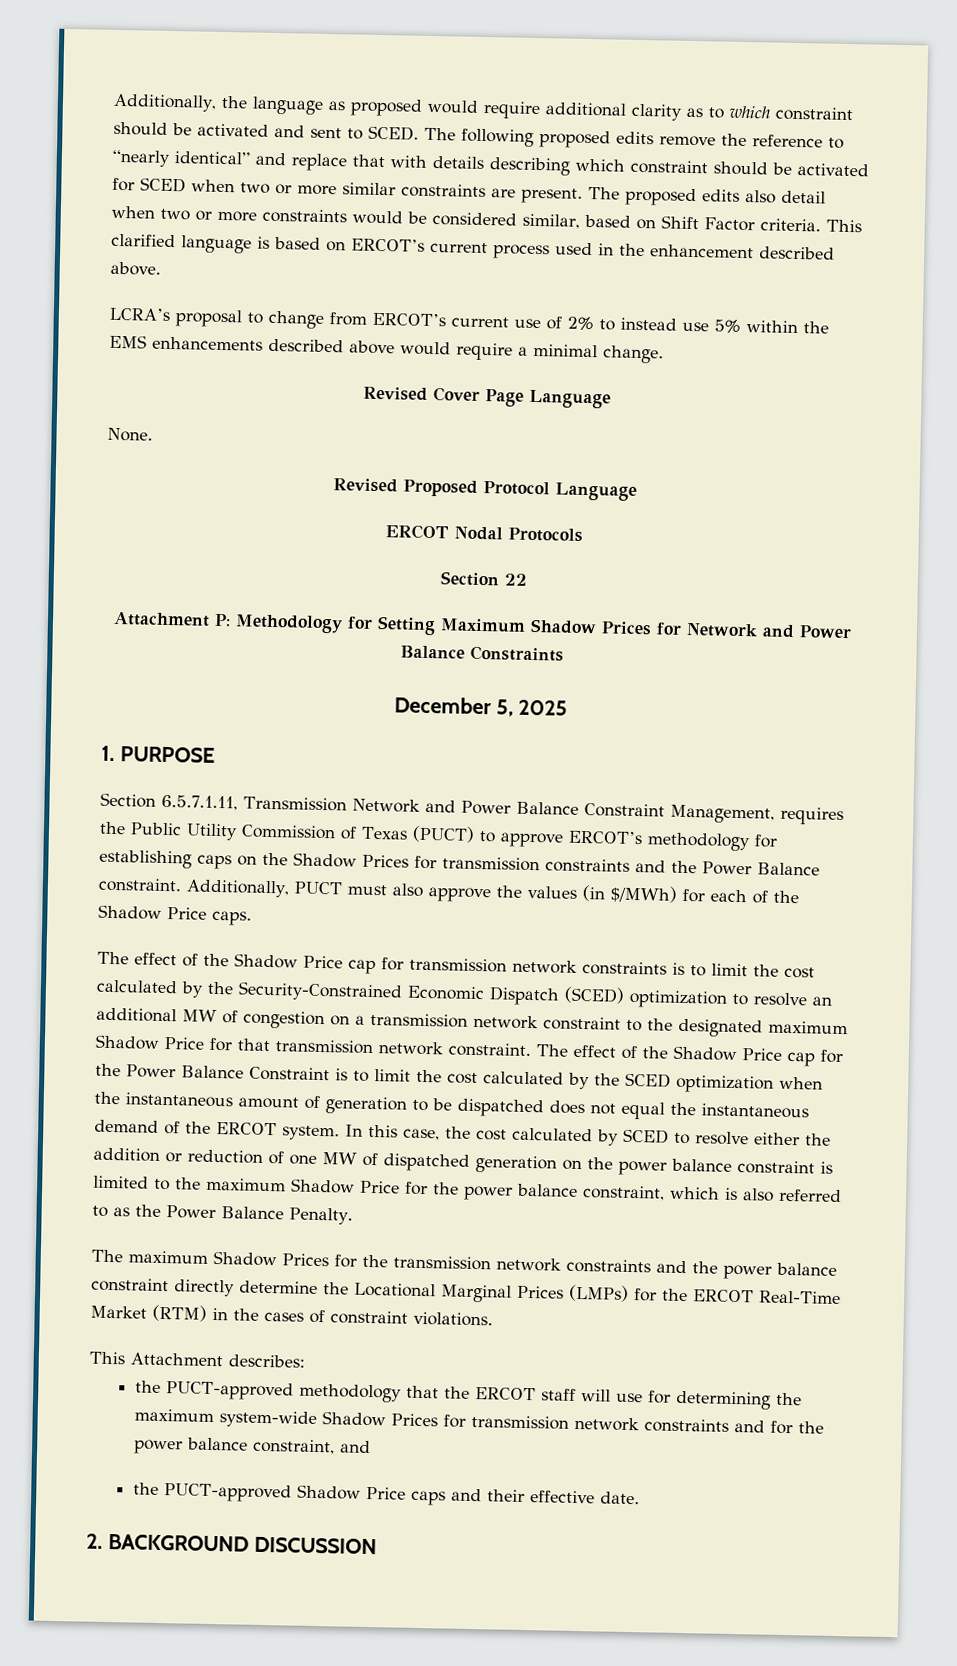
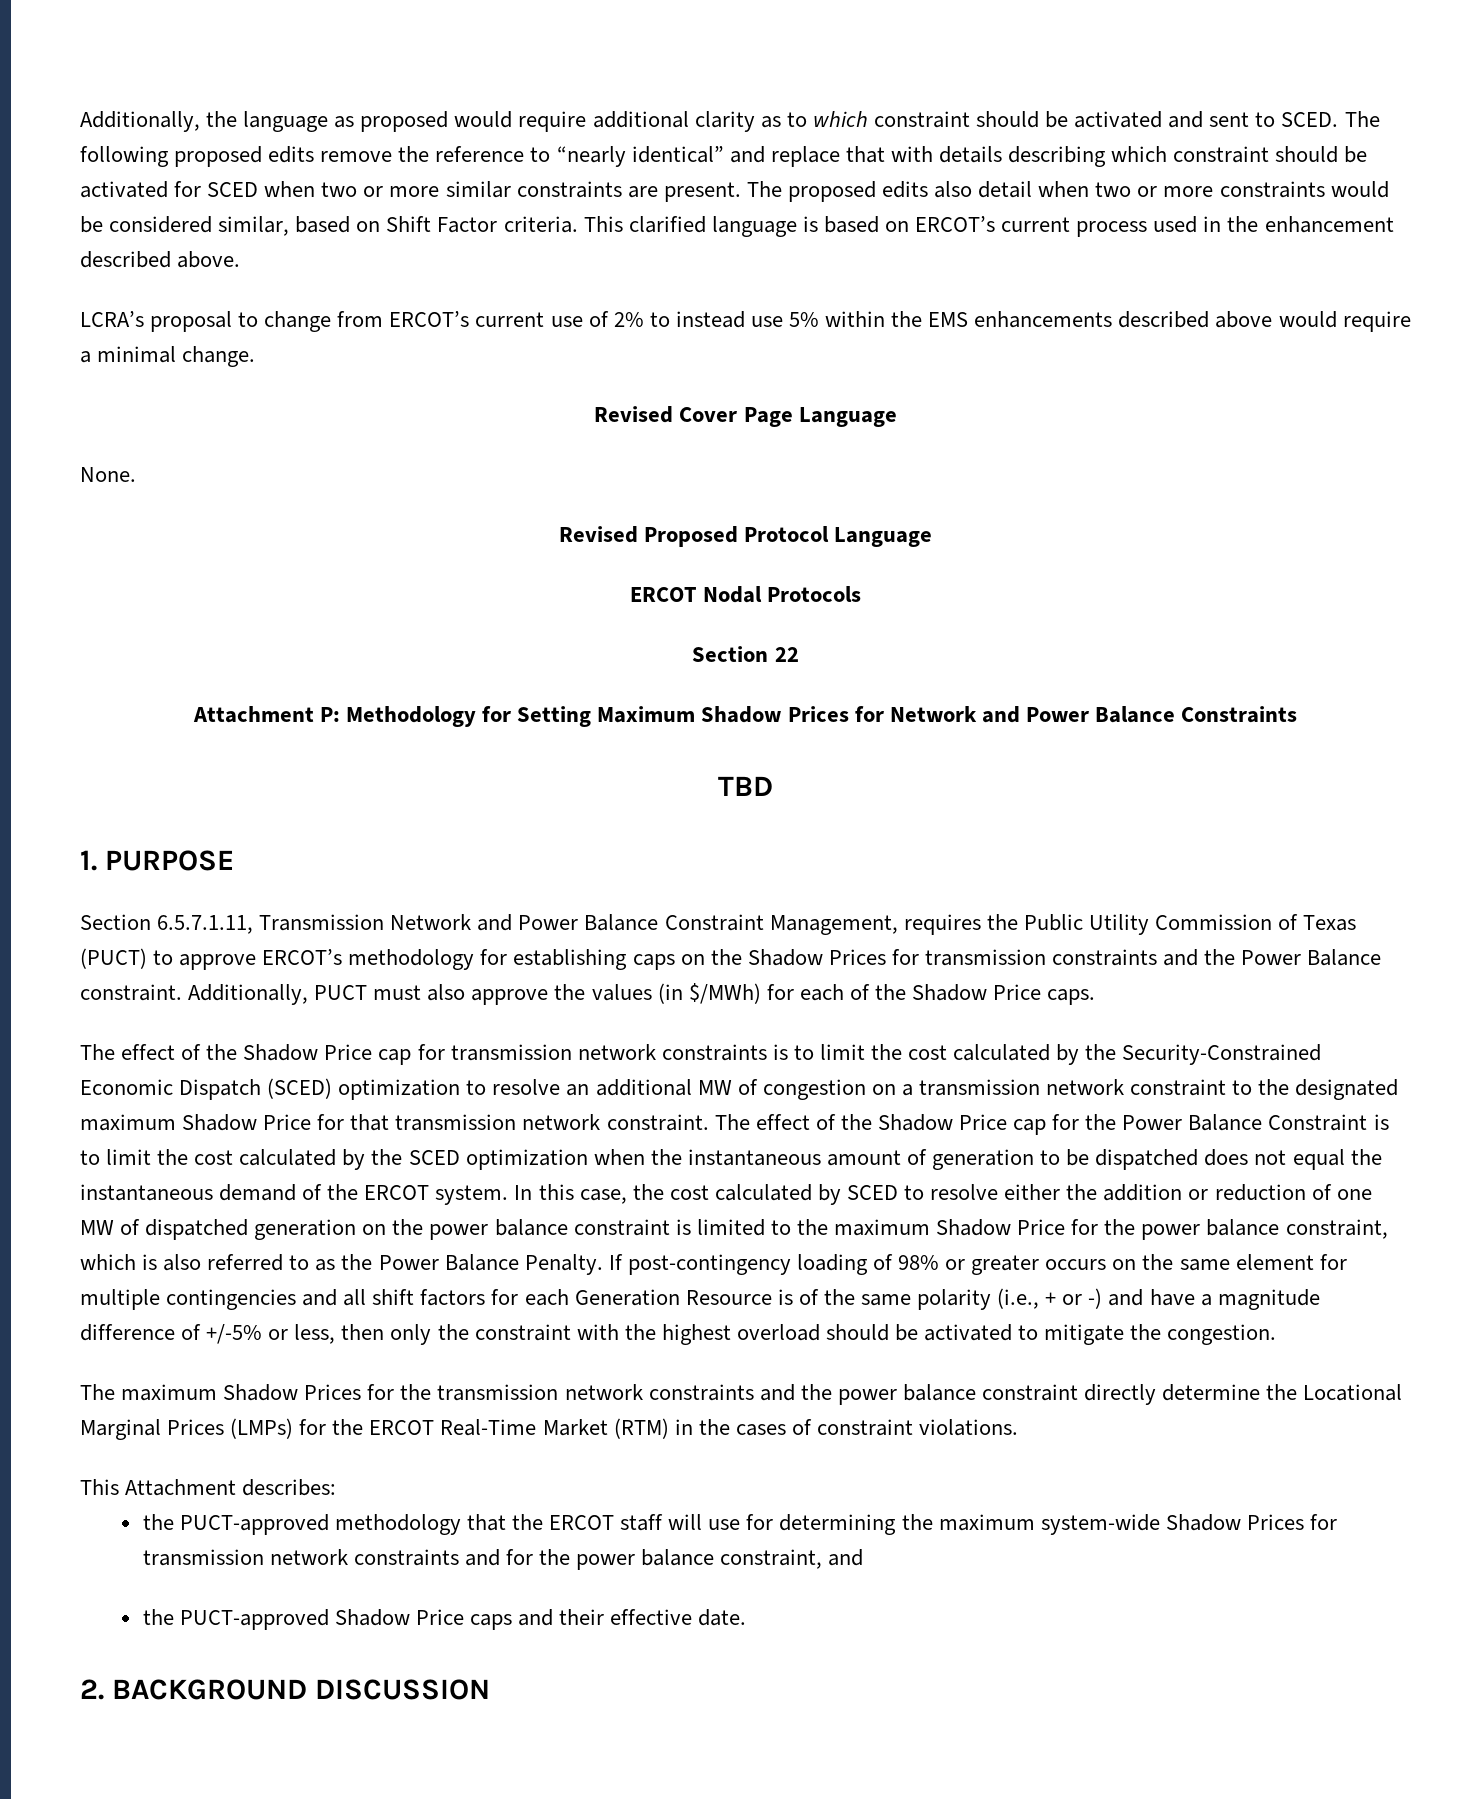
- December 5, 2025
+ TBD
+ If post-contingency loading of 98% or greater occurs on the same element for multiple contingencies and all shift factors for each Generation Resource is of the same polarity (i.e., + or -) and have a magnitude difference of +/-5% or less, then only the constraint with the highest overload should be activated to mitigate the congestion.

